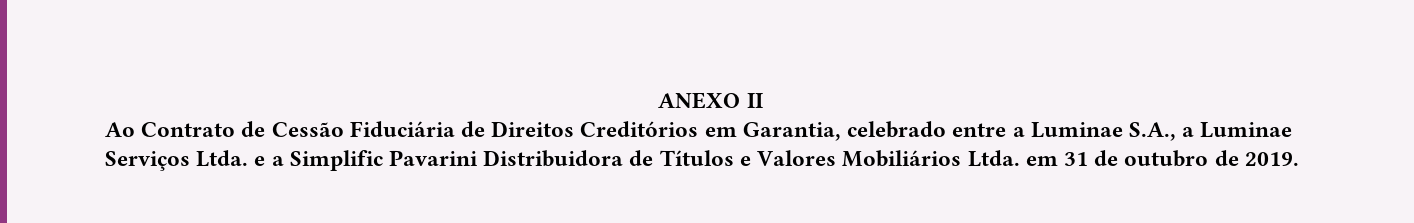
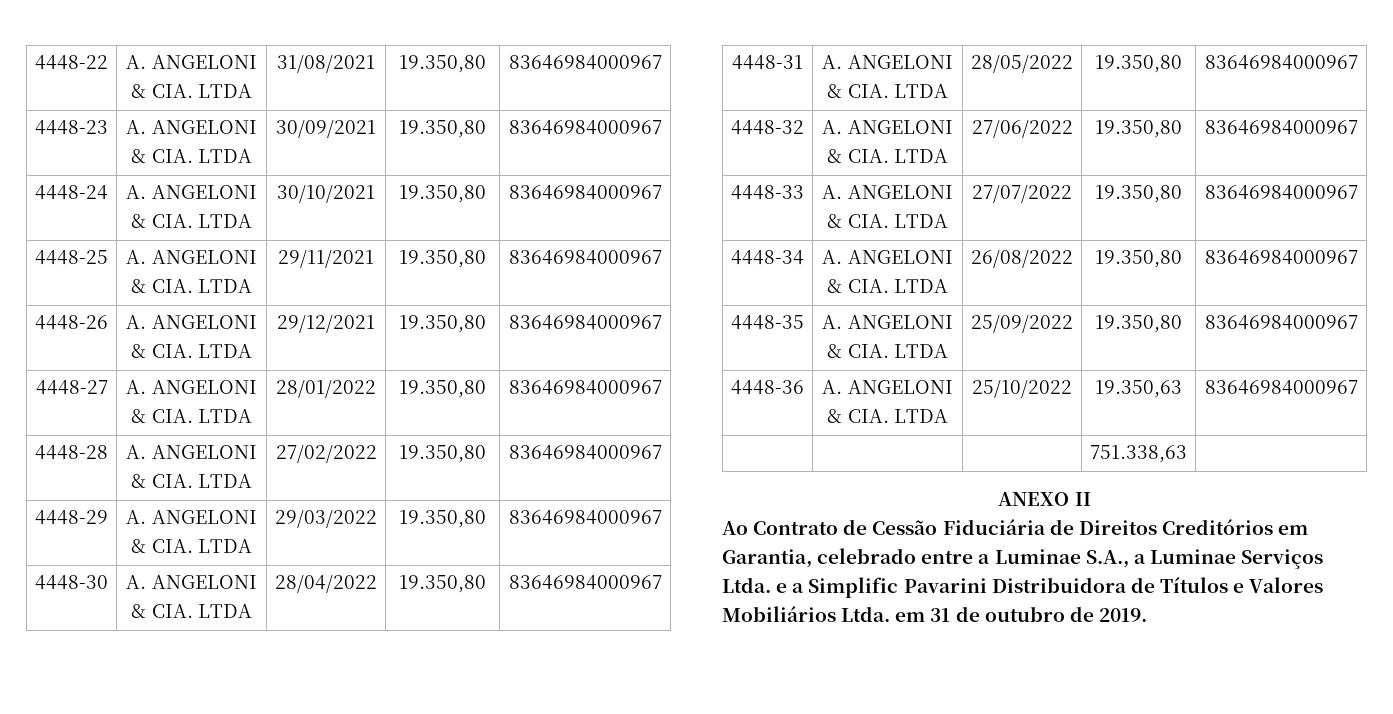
+ 4448-22 | A. ANGELONI & CIA. LTDA | 31/08/2021 | 19.350,80 | 83646984000967
+ 4448-23 | A. ANGELONI & CIA. LTDA | 30/09/2021 | 19.350,80 | 83646984000967
+ 4448-24 | A. ANGELONI & CIA. LTDA | 30/10/2021 | 19.350,80 | 83646984000967
+ 4448-25 | A. ANGELONI & CIA. LTDA | 29/11/2021 | 19.350,80 | 83646984000967
+ 4448-26 | A. ANGELONI & CIA. LTDA | 29/12/2021 | 19.350,80 | 83646984000967
+ 4448-27 | A. ANGELONI & CIA. LTDA | 28/01/2022 | 19.350,80 | 83646984000967
+ 4448-28 | A. ANGELONI & CIA. LTDA | 27/02/2022 | 19.350,80 | 83646984000967
+ 4448-29 | A. ANGELONI & CIA. LTDA | 29/03/2022 | 19.350,80 | 83646984000967
+ 4448-30 | A. ANGELONI & CIA. LTDA | 28/04/2022 | 19.350,80 | 83646984000967
+ 4448-31 | A. ANGELONI & CIA. LTDA | 28/05/2022 | 19.350,80 | 83646984000967
+ 4448-32 | A. ANGELONI & CIA. LTDA | 27/06/2022 | 19.350,80 | 83646984000967
+ 4448-33 | A. ANGELONI & CIA. LTDA | 27/07/2022 | 19.350,80 | 83646984000967
+ 4448-34 | A. ANGELONI & CIA. LTDA | 26/08/2022 | 19.350,80 | 83646984000967
+ 4448-35 | A. ANGELONI & CIA. LTDA | 25/09/2022 | 19.350,80 | 83646984000967
+ 4448-36 | A. ANGELONI & CIA. LTDA | 25/10/2022 | 19.350,63 | 83646984000967
+ | | | 751.338,63 |

